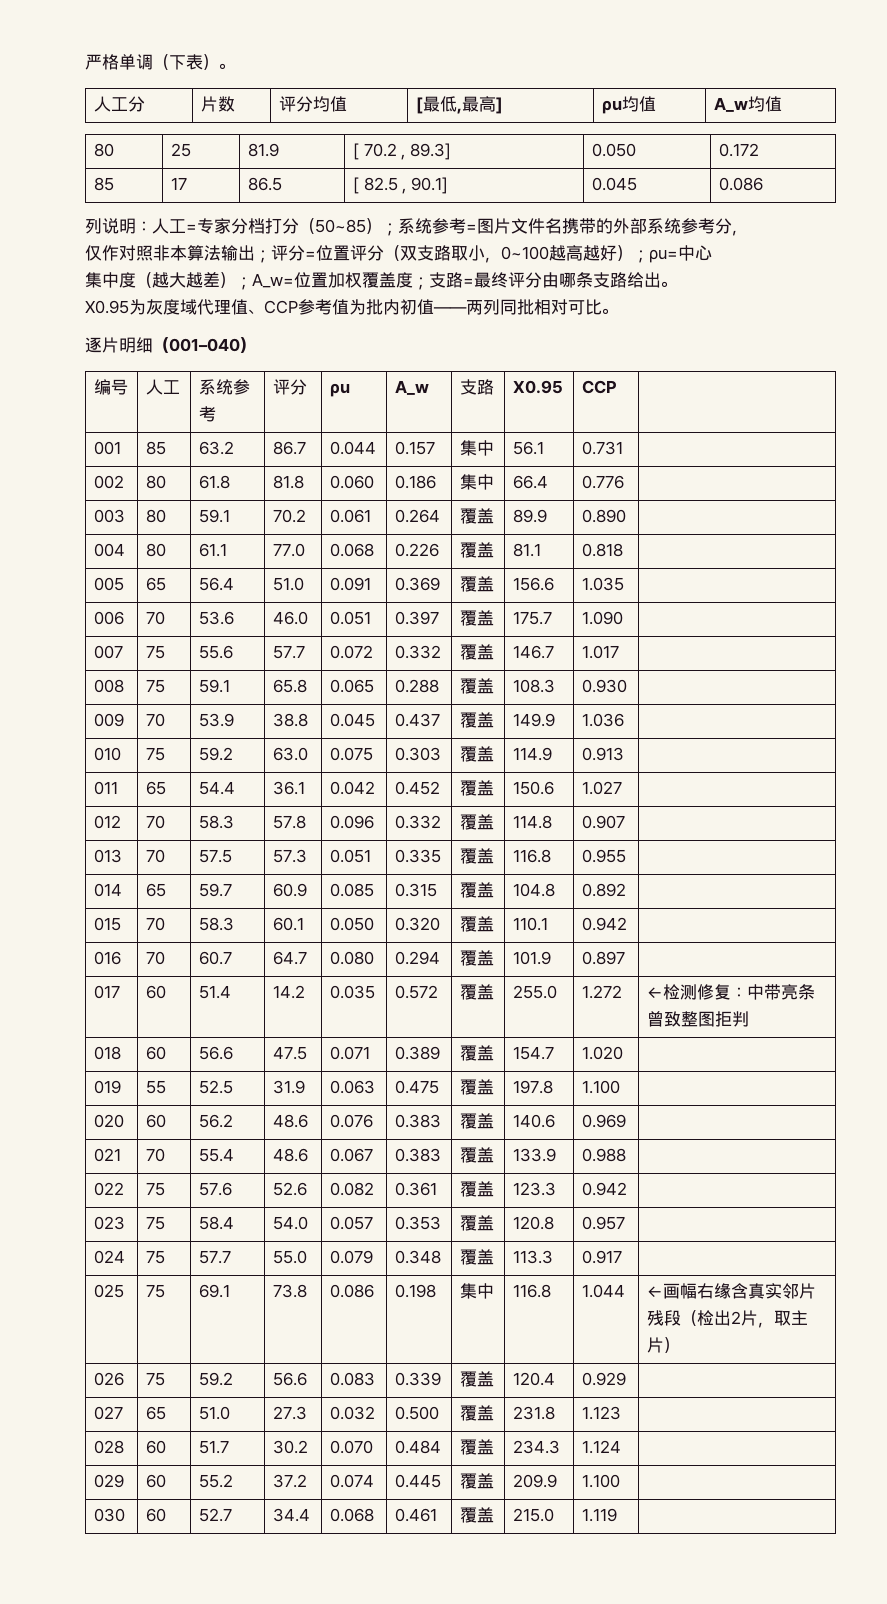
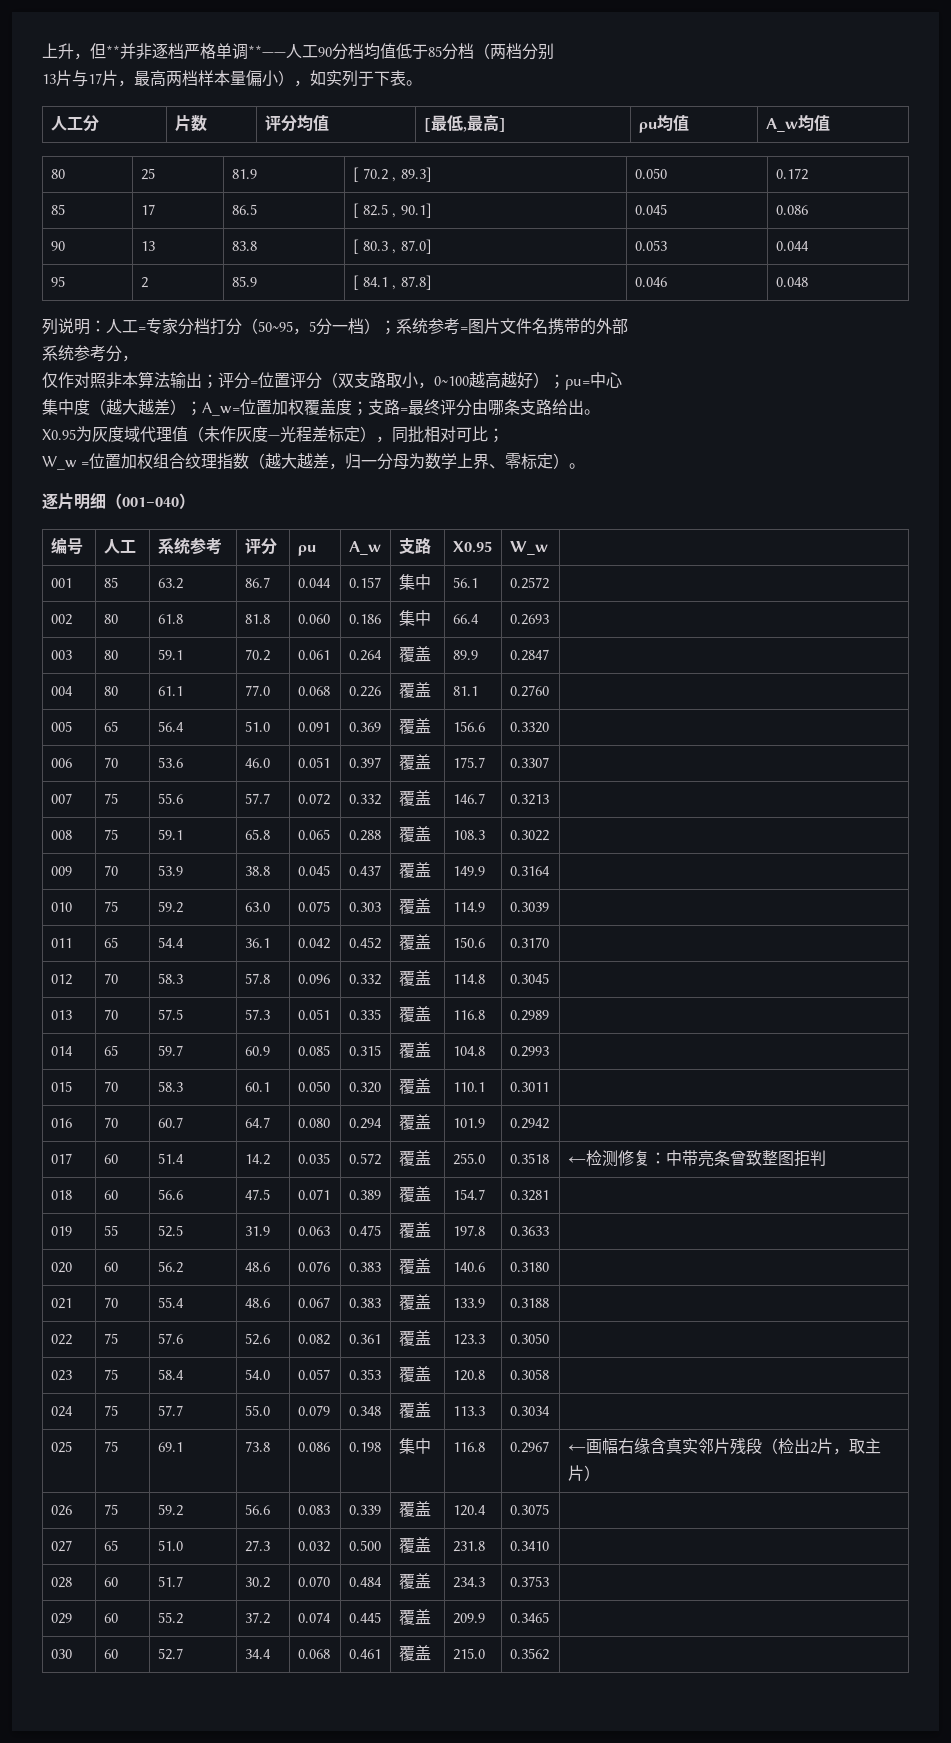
- 严格单调（下表）。
+ 上升，但**并非逐档严格单调**——人工90分档均值低于85分档（两档分别
+ 13片与17片，最高两档样本量偏小），如实列于下表。
+ 90 | 13 | 83.8 | [ 80.3 , 87.0] | 0.053 | 0.044
+ 95 | 2 | 85.9 | [ 84.1 , 87.8] | 0.046 | 0.048
- 列说明：人工=专家分档打分（50~85）；系统参考=图片文件名携带的外部系统参考分，
+ 列说明：人工=专家分档打分（50~95，5分一档）；系统参考=图片文件名携带的外部
+ 系统参考分，
- X0.95为灰度域代理值、CCP参考值为批内初值——两列同批相对可比。
+ X0.95为灰度域代理值（未作灰度—光程差标定），同批相对可比；
+ W_w =位置加权组合纹理指数（越大越差，归一分母为数学上界、零标定）。
- 编号 | 人工 | 系统参考 | 评分 | ρu | A_w | 支路 | X0.95 | CCP |
+ 编号 | 人工 | 系统参考 | 评分 | ρu | A_w | 支路 | X0.95 | W_w |
- 001 | 85 | 63.2 | 86.7 | 0.044 | 0.157 | 集中 | 56.1 | 0.731 |
+ 001 | 85 | 63.2 | 86.7 | 0.044 | 0.157 | 集中 | 56.1 | 0.2572 |
- 002 | 80 | 61.8 | 81.8 | 0.060 | 0.186 | 集中 | 66.4 | 0.776 |
+ 002 | 80 | 61.8 | 81.8 | 0.060 | 0.186 | 集中 | 66.4 | 0.2693 |
- 003 | 80 | 59.1 | 70.2 | 0.061 | 0.264 | 覆盖 | 89.9 | 0.890 |
+ 003 | 80 | 59.1 | 70.2 | 0.061 | 0.264 | 覆盖 | 89.9 | 0.2847 |
- 004 | 80 | 61.1 | 77.0 | 0.068 | 0.226 | 覆盖 | 81.1 | 0.818 |
+ 004 | 80 | 61.1 | 77.0 | 0.068 | 0.226 | 覆盖 | 81.1 | 0.2760 |
- 005 | 65 | 56.4 | 51.0 | 0.091 | 0.369 | 覆盖 | 156.6 | 1.035 |
+ 005 | 65 | 56.4 | 51.0 | 0.091 | 0.369 | 覆盖 | 156.6 | 0.3320 |
- 006 | 70 | 53.6 | 46.0 | 0.051 | 0.397 | 覆盖 | 175.7 | 1.090 |
+ 006 | 70 | 53.6 | 46.0 | 0.051 | 0.397 | 覆盖 | 175.7 | 0.3307 |
- 007 | 75 | 55.6 | 57.7 | 0.072 | 0.332 | 覆盖 | 146.7 | 1.017 |
+ 007 | 75 | 55.6 | 57.7 | 0.072 | 0.332 | 覆盖 | 146.7 | 0.3213 |
- 008 | 75 | 59.1 | 65.8 | 0.065 | 0.288 | 覆盖 | 108.3 | 0.930 |
+ 008 | 75 | 59.1 | 65.8 | 0.065 | 0.288 | 覆盖 | 108.3 | 0.3022 |
- 009 | 70 | 53.9 | 38.8 | 0.045 | 0.437 | 覆盖 | 149.9 | 1.036 |
+ 009 | 70 | 53.9 | 38.8 | 0.045 | 0.437 | 覆盖 | 149.9 | 0.3164 |
- 010 | 75 | 59.2 | 63.0 | 0.075 | 0.303 | 覆盖 | 114.9 | 0.913 |
+ 010 | 75 | 59.2 | 63.0 | 0.075 | 0.303 | 覆盖 | 114.9 | 0.3039 |
- 011 | 65 | 54.4 | 36.1 | 0.042 | 0.452 | 覆盖 | 150.6 | 1.027 |
+ 011 | 65 | 54.4 | 36.1 | 0.042 | 0.452 | 覆盖 | 150.6 | 0.3170 |
- 012 | 70 | 58.3 | 57.8 | 0.096 | 0.332 | 覆盖 | 114.8 | 0.907 |
+ 012 | 70 | 58.3 | 57.8 | 0.096 | 0.332 | 覆盖 | 114.8 | 0.3045 |
- 013 | 70 | 57.5 | 57.3 | 0.051 | 0.335 | 覆盖 | 116.8 | 0.955 |
+ 013 | 70 | 57.5 | 57.3 | 0.051 | 0.335 | 覆盖 | 116.8 | 0.2989 |
- 014 | 65 | 59.7 | 60.9 | 0.085 | 0.315 | 覆盖 | 104.8 | 0.892 |
+ 014 | 65 | 59.7 | 60.9 | 0.085 | 0.315 | 覆盖 | 104.8 | 0.2993 |
- 015 | 70 | 58.3 | 60.1 | 0.050 | 0.320 | 覆盖 | 110.1 | 0.942 |
+ 015 | 70 | 58.3 | 60.1 | 0.050 | 0.320 | 覆盖 | 110.1 | 0.3011 |
- 016 | 70 | 60.7 | 64.7 | 0.080 | 0.294 | 覆盖 | 101.9 | 0.897 |
+ 016 | 70 | 60.7 | 64.7 | 0.080 | 0.294 | 覆盖 | 101.9 | 0.2942 |
- 017 | 60 | 51.4 | 14.2 | 0.035 | 0.572 | 覆盖 | 255.0 | 1.272 | ←检测修复：中带亮条曾致整图拒判
+ 017 | 60 | 51.4 | 14.2 | 0.035 | 0.572 | 覆盖 | 255.0 | 0.3518 | ←检测修复：中带亮条曾致整图拒判
- 018 | 60 | 56.6 | 47.5 | 0.071 | 0.389 | 覆盖 | 154.7 | 1.020 |
+ 018 | 60 | 56.6 | 47.5 | 0.071 | 0.389 | 覆盖 | 154.7 | 0.3281 |
- 019 | 55 | 52.5 | 31.9 | 0.063 | 0.475 | 覆盖 | 197.8 | 1.100 |
+ 019 | 55 | 52.5 | 31.9 | 0.063 | 0.475 | 覆盖 | 197.8 | 0.3633 |
- 020 | 60 | 56.2 | 48.6 | 0.076 | 0.383 | 覆盖 | 140.6 | 0.969 |
+ 020 | 60 | 56.2 | 48.6 | 0.076 | 0.383 | 覆盖 | 140.6 | 0.3180 |
- 021 | 70 | 55.4 | 48.6 | 0.067 | 0.383 | 覆盖 | 133.9 | 0.988 |
+ 021 | 70 | 55.4 | 48.6 | 0.067 | 0.383 | 覆盖 | 133.9 | 0.3188 |
- 022 | 75 | 57.6 | 52.6 | 0.082 | 0.361 | 覆盖 | 123.3 | 0.942 |
+ 022 | 75 | 57.6 | 52.6 | 0.082 | 0.361 | 覆盖 | 123.3 | 0.3050 |
- 023 | 75 | 58.4 | 54.0 | 0.057 | 0.353 | 覆盖 | 120.8 | 0.957 |
+ 023 | 75 | 58.4 | 54.0 | 0.057 | 0.353 | 覆盖 | 120.8 | 0.3058 |
- 024 | 75 | 57.7 | 55.0 | 0.079 | 0.348 | 覆盖 | 113.3 | 0.917 |
+ 024 | 75 | 57.7 | 55.0 | 0.079 | 0.348 | 覆盖 | 113.3 | 0.3034 |
- 025 | 75 | 69.1 | 73.8 | 0.086 | 0.198 | 集中 | 116.8 | 1.044 | ←画幅右缘含真实邻片残段（检出2片，取主片）
+ 025 | 75 | 69.1 | 73.8 | 0.086 | 0.198 | 集中 | 116.8 | 0.2967 | ←画幅右缘含真实邻片残段（检出2片，取主片）
- 026 | 75 | 59.2 | 56.6 | 0.083 | 0.339 | 覆盖 | 120.4 | 0.929 |
+ 026 | 75 | 59.2 | 56.6 | 0.083 | 0.339 | 覆盖 | 120.4 | 0.3075 |
- 027 | 65 | 51.0 | 27.3 | 0.032 | 0.500 | 覆盖 | 231.8 | 1.123 |
+ 027 | 65 | 51.0 | 27.3 | 0.032 | 0.500 | 覆盖 | 231.8 | 0.3410 |
- 028 | 60 | 51.7 | 30.2 | 0.070 | 0.484 | 覆盖 | 234.3 | 1.124 |
+ 028 | 60 | 51.7 | 30.2 | 0.070 | 0.484 | 覆盖 | 234.3 | 0.3753 |
- 029 | 60 | 55.2 | 37.2 | 0.074 | 0.445 | 覆盖 | 209.9 | 1.100 |
+ 029 | 60 | 55.2 | 37.2 | 0.074 | 0.445 | 覆盖 | 209.9 | 0.3465 |
- 030 | 60 | 52.7 | 34.4 | 0.068 | 0.461 | 覆盖 | 215.0 | 1.119 |
+ 030 | 60 | 52.7 | 34.4 | 0.068 | 0.461 | 覆盖 | 215.0 | 0.3562 |

